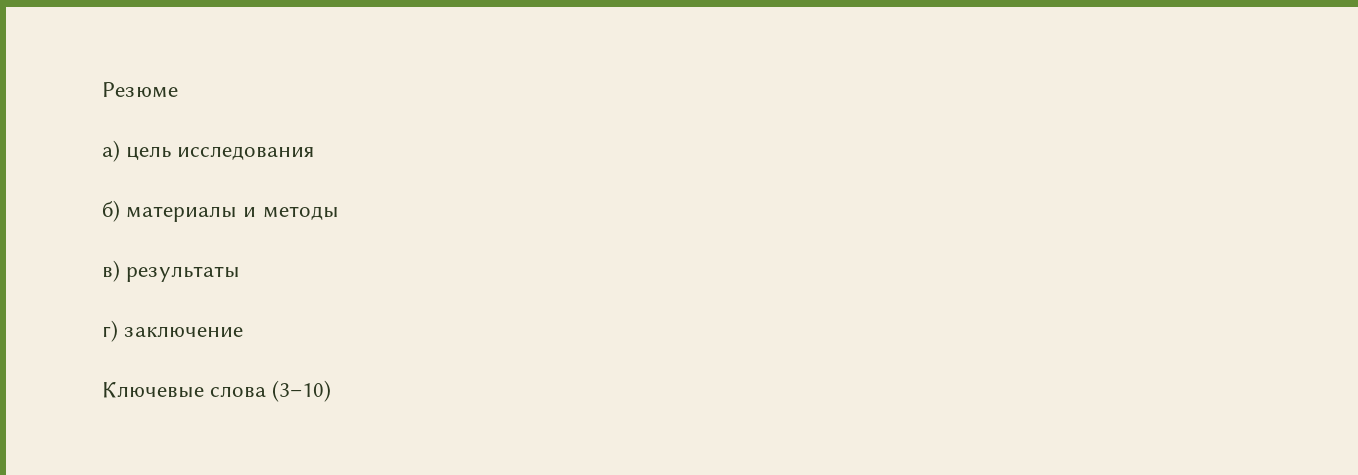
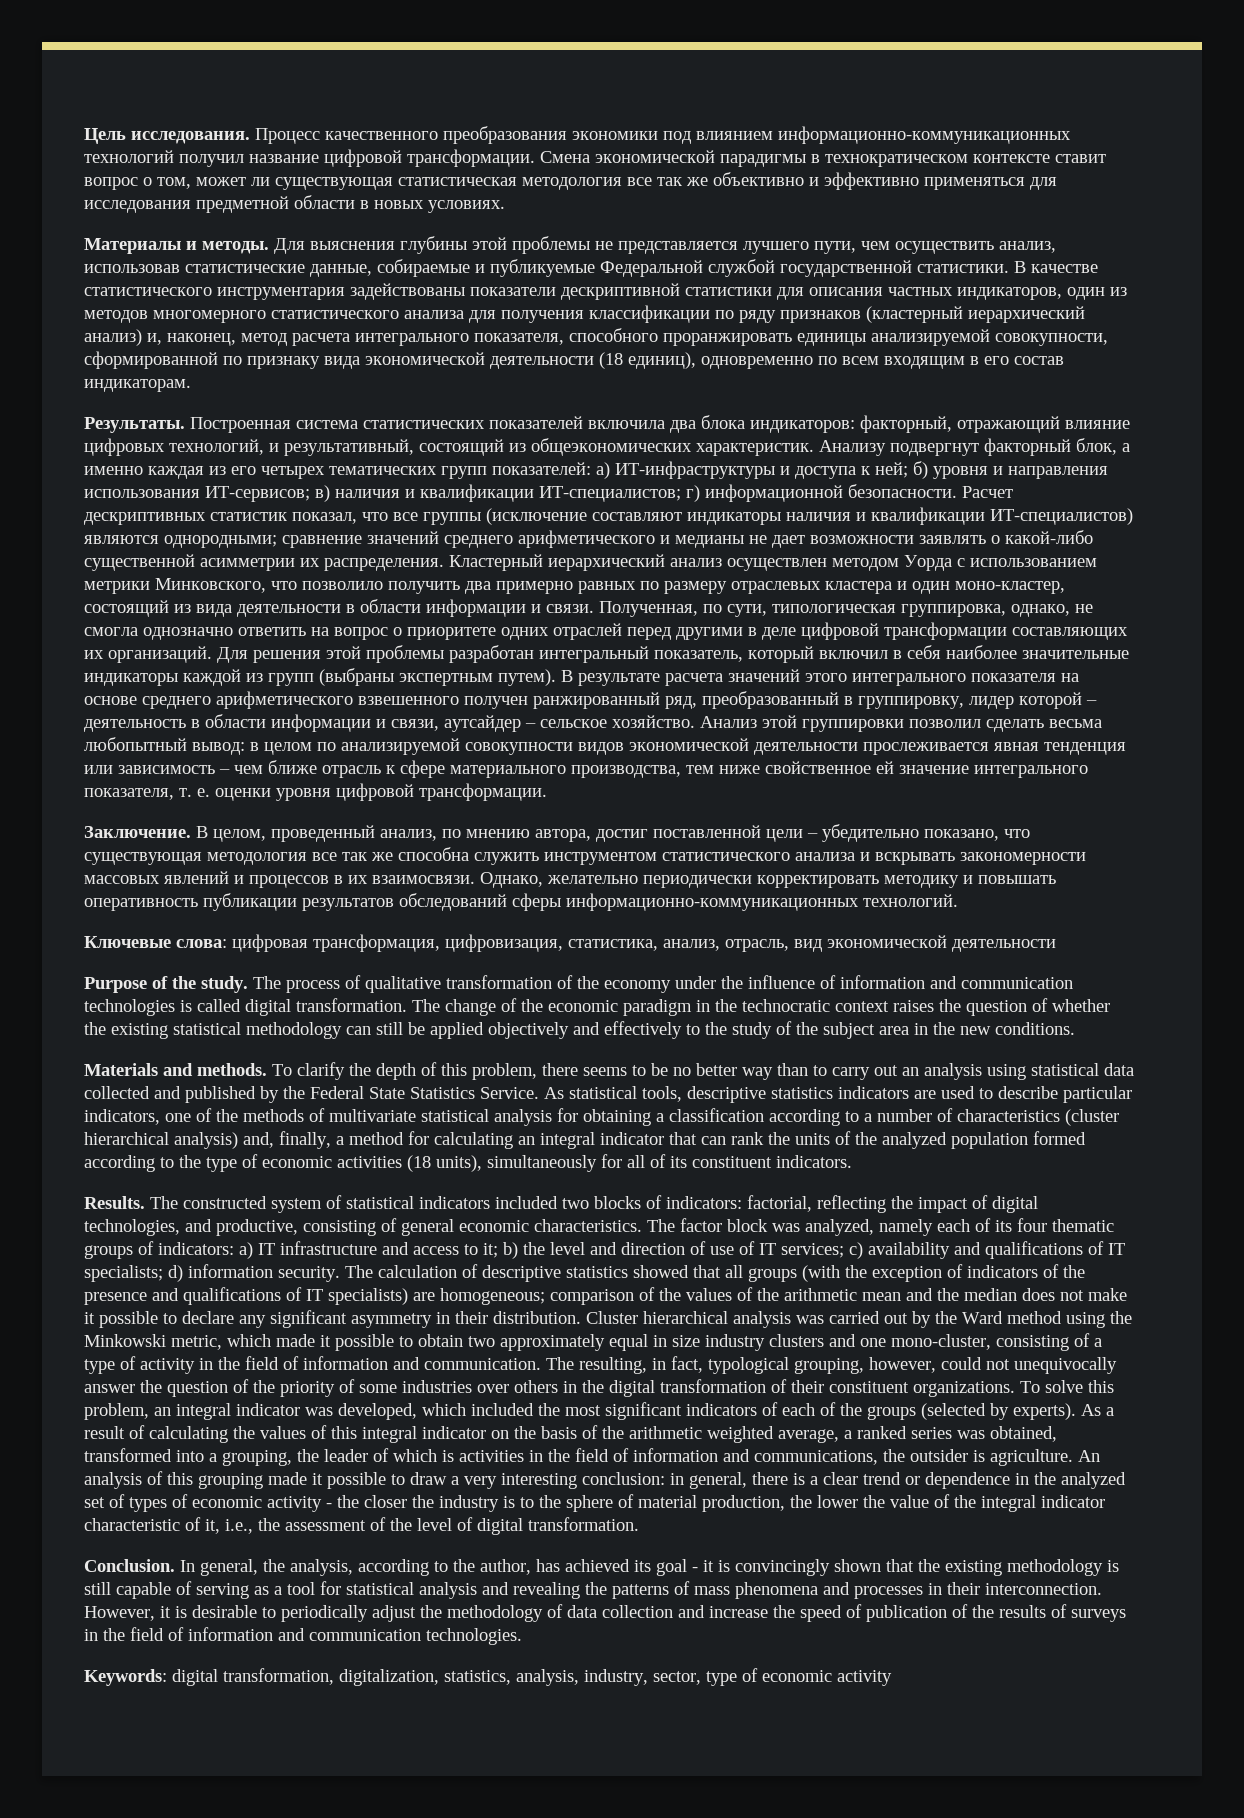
- Резюме
- а) цель исследования
- б) материалы и методы
- в) результаты
- г) заключение
- Ключевые слова (3–10)
+ Цель исследования. Процесс качественного преобразования экономики под влиянием информационно-коммуникационных технологий получил название цифровой трансформации. Смена экономической парадигмы в технократическом контексте ставит вопрос о том, может ли существующая статистическая методология все так же объективно и эффективно применяться для исследования предметной области в новых условиях.
+ Материалы и методы. Для выяснения глубины этой проблемы не представляется лучшего пути, чем осуществить анализ, использовав статистические данные, собираемые и публикуемые Федеральной службой государственной статистики. В качестве статистического инструментария задействованы показатели дескриптивной статистики для описания частных индикаторов, один из методов многомерного статистического анализа для получения классификации по ряду признаков (кластерный иерархический анализ) и, наконец, метод расчета интегрального показателя, способного проранжировать единицы анализируемой совокупности, сформированной по признаку вида экономической деятельности (18 единиц), одновременно по всем входящим в его состав индикаторам.
+ Результаты. Построенная система статистических показателей включила два блока индикаторов: факторный, отражающий влияние цифровых технологий, и результативный, состоящий из общеэкономических характеристик. Анализу подвергнут факторный блок, а именно каждая из его четырех тематических групп показателей: а) ИТ-инфраструктуры и доступа к ней; б) уровня и направления использования ИТ-сервисов; в) наличия и квалификации ИТ-специалистов; г) информационной безопасности. Расчет дескриптивных статистик показал, что все группы (исключение составляют индикаторы наличия и квалификации ИТ-специалистов) являются однородными; сравнение значений среднего арифметического и медианы не дает возможности заявлять о какой-либо существенной асимметрии их распределения. Кластерный иерархический анализ осуществлен методом Уорда с использованием метрики Минковского, что позволило получить два примерно равных по размеру отраслевых кластера и один моно-кластер, состоящий из вида деятельности в области информации и связи. Полученная, по сути, типологическая группировка, однако, не смогла однозначно ответить на вопрос о приоритете одних отраслей перед другими в деле цифровой трансформации составляющих их организаций. Для решения этой проблемы разработан интегральный показатель, который включил в себя наиболее значительные индикаторы каждой из групп (выбраны экспертным путем). В результате расчета значений этого интегрального показателя на основе среднего арифметического взвешенного получен ранжированный ряд, преобразованный в группировку, лидер которой – деятельность в области информации и связи, аутсайдер – сельское хозяйство. Анализ этой группировки позволил сделать весьма любопытный вывод: в целом по анализируемой совокупности видов экономической деятельности прослеживается явная тенденция или зависимость – чем ближе отрасль к сфере материального производства, тем ниже свойственное ей значение интегрального показателя, т. е. оценки уровня цифровой трансформации.
+ Заключение. В целом, проведенный анализ, по мнению автора, достиг поставленной цели – убедительно показано, что существующая методология все так же способна служить инструментом статистического анализа и вскрывать закономерности массовых явлений и процессов в их взаимосвязи. Однако, желательно периодически корректировать методику и повышать оперативность публикации результатов обследований сферы информационно-коммуникационных технологий.
+ Ключевые слова: цифровая трансформация, цифровизация, статистика, анализ, отрасль, вид экономической деятельности
+ Purpose of the study. The process of qualitative transformation of the economy under the influence of information and communication technologies is called digital transformation. The change of the economic paradigm in the technocratic context raises the question of whether the existing statistical methodology can still be applied objectively and effectively to the study of the subject area in the new conditions.
+ Materials and methods. To clarify the depth of this problem, there seems to be no better way than to carry out an analysis using statistical data collected and published by the Federal State Statistics Service. As statistical tools, descriptive statistics indicators are used to describe particular indicators, one of the methods of multivariate statistical analysis for obtaining a classification according to a number of characteristics (cluster hierarchical analysis) and, finally, a method for calculating an integral indicator that can rank the units of the analyzed population formed according to the type of economic activities (18 units), simultaneously for all of its constituent indicators.
+ Results. The constructed system of statistical indicators included two blocks of indicators: factorial, reflecting the impact of digital technologies, and productive, consisting of general economic characteristics. The factor block was analyzed, namely each of its four thematic groups of indicators: a) IT infrastructure and access to it; b) the level and direction of use of IT services; c) availability and qualifications of IT specialists; d) information security. The calculation of descriptive statistics showed that all groups (with the exception of indicators of the presence and qualifications of IT specialists) are homogeneous; comparison of the values of the arithmetic mean and the median does not make it possible to declare any significant asymmetry in their distribution. Cluster hierarchical analysis was carried out by the Ward method using the Minkowski metric, which made it possible to obtain two approximately equal in size industry clusters and one mono-cluster, consisting of a type of activity in the field of information and communication. The resulting, in fact, typological grouping, however, could not unequivocally answer the question of the priority of some industries over others in the digital transformation of their constituent organizations. To solve this problem, an integral indicator was developed, which included the most significant indicators of each of the groups (selected by experts). As a result of calculating the values of this integral indicator on the basis of the arithmetic weighted average, a ranked series was obtained, transformed into a grouping, the leader of which is activities in the field of information and communications, the outsider is agriculture. An analysis of this grouping made it possible to draw a very interesting conclusion: in general, there is a clear trend or dependence in the analyzed set of types of economic activity - the closer the industry is to the sphere of material production, the lower the value of the integral indicator characteristic of it, i.e., the assessment of the level of digital transformation.
+ Conclusion. In general, the analysis, according to the author, has achieved its goal - it is convincingly shown that the existing methodology is still capable of serving as a tool for statistical analysis and revealing the patterns of mass phenomena and processes in their interconnection. However, it is desirable to periodically adjust the methodology of data collection and increase the speed of publication of the results of surveys in the field of information and communication technologies.
+ Keywords: digital transformation, digitalization, statistics, analysis, industry, sector, type of economic activity

